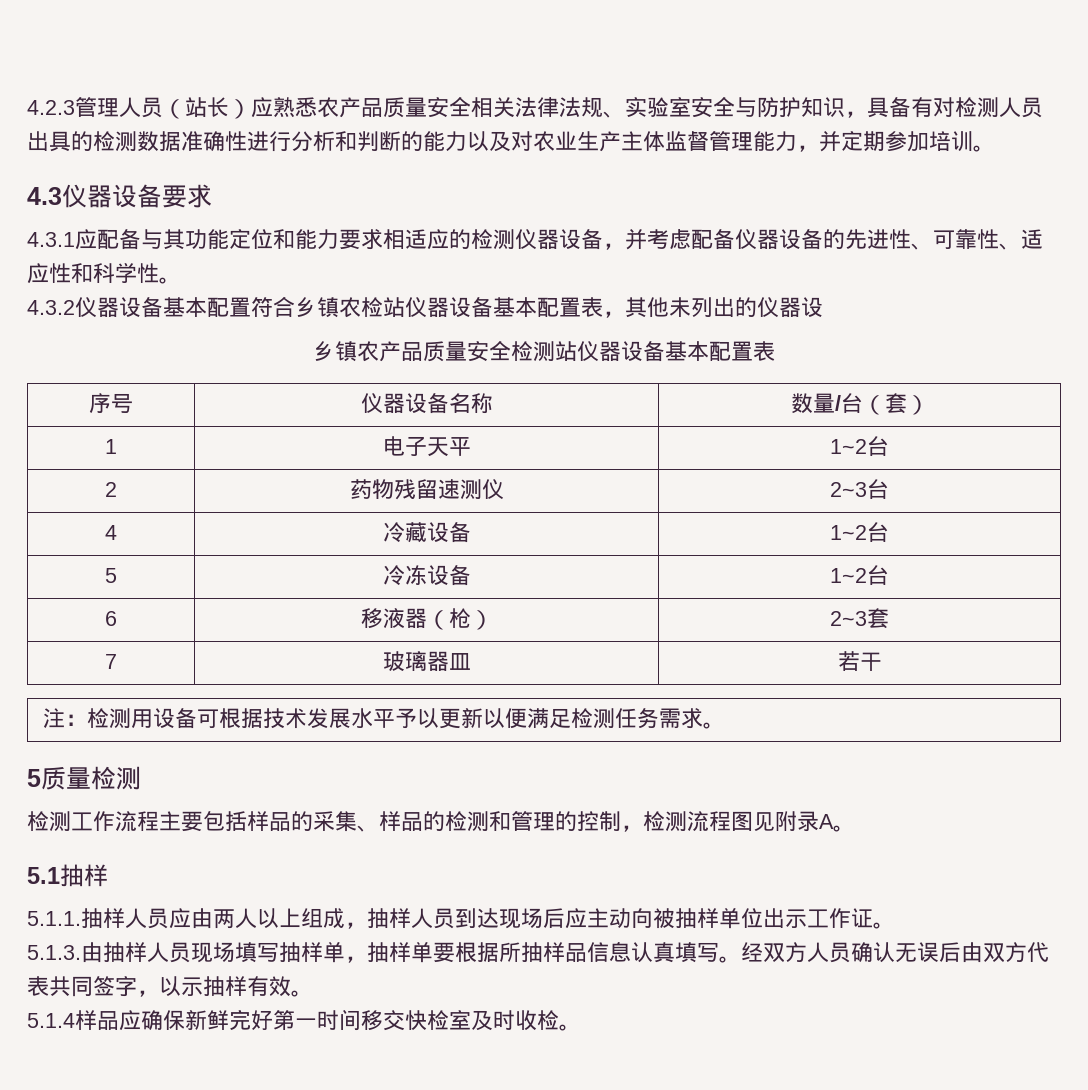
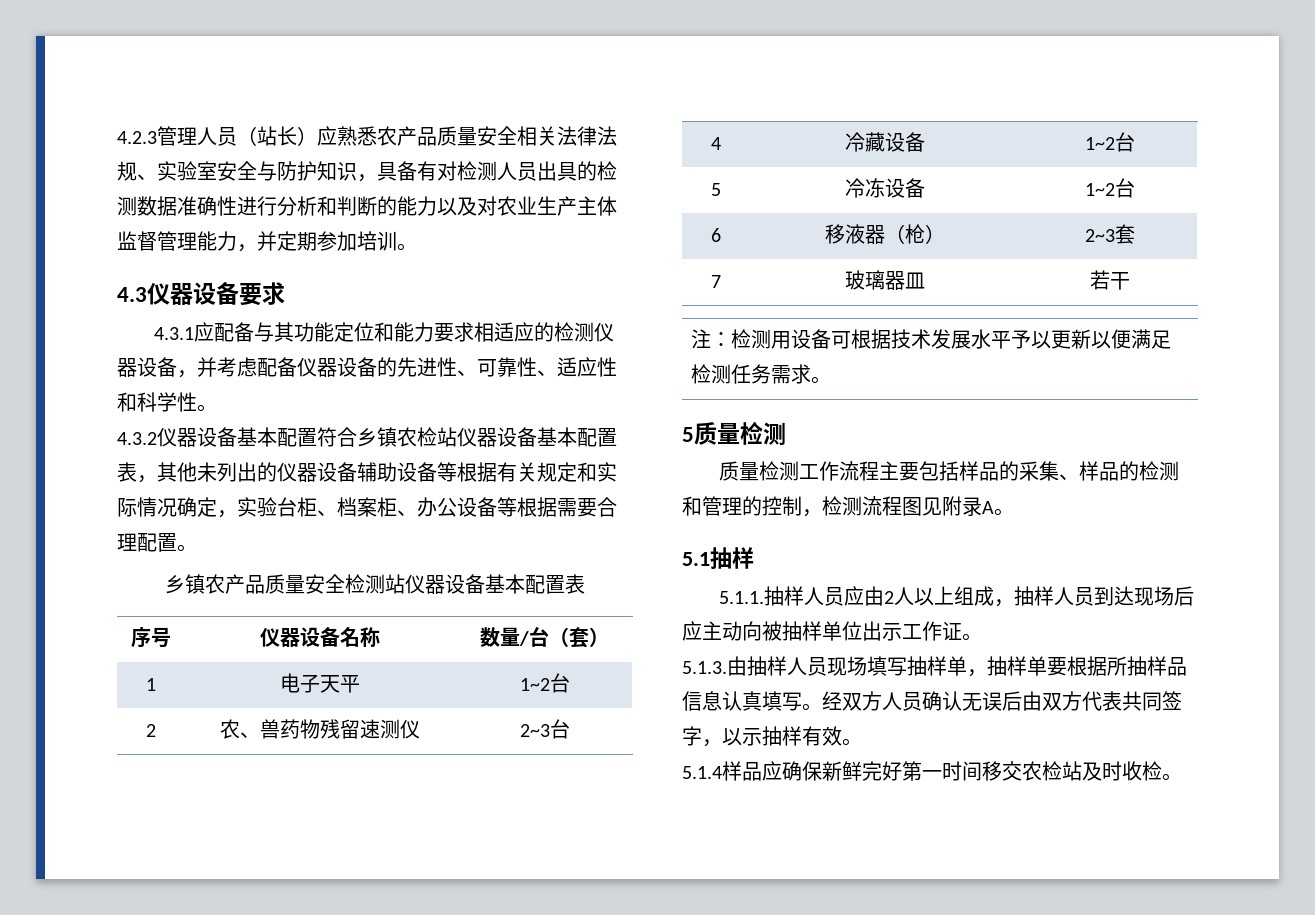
- 4.3.2仪器设备基本配置符合乡镇农检站仪器设备基本配置表，其他未列出的仪器设
+ 4.3.2仪器设备基本配置符合乡镇农检站仪器设备基本配置表，其他未列出的仪器设备辅助设备等根据有关规定和实际情况确定，实验台柜、档案柜、办公设备等根据需要合理配置。
- 2 | 药物残留速测仪 | 2~3台
+ 2 | 农、兽药物残留速测仪 | 2~3台
- 检测工作流程主要包括样品的采集、样品的检测和管理的控制，检测流程图见附录A。
+ 质量检测工作流程主要包括样品的采集、样品的检测和管理的控制，检测流程图见附录A。
- 5.1.1.抽样人员应由两人以上组成，抽样人员到达现场后应主动向被抽样单位出示工作证。
+ 5.1.1.抽样人员应由2人以上组成，抽样人员到达现场后应主动向被抽样单位出示工作证。
- 5.1.4样品应确保新鲜完好第一时间移交快检室及时收检。
+ 5.1.4样品应确保新鲜完好第一时间移交农检站及时收检。

